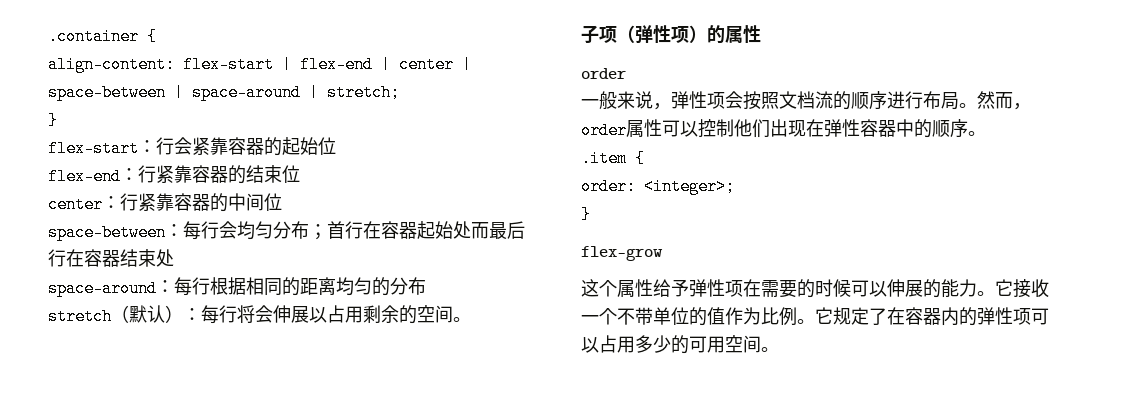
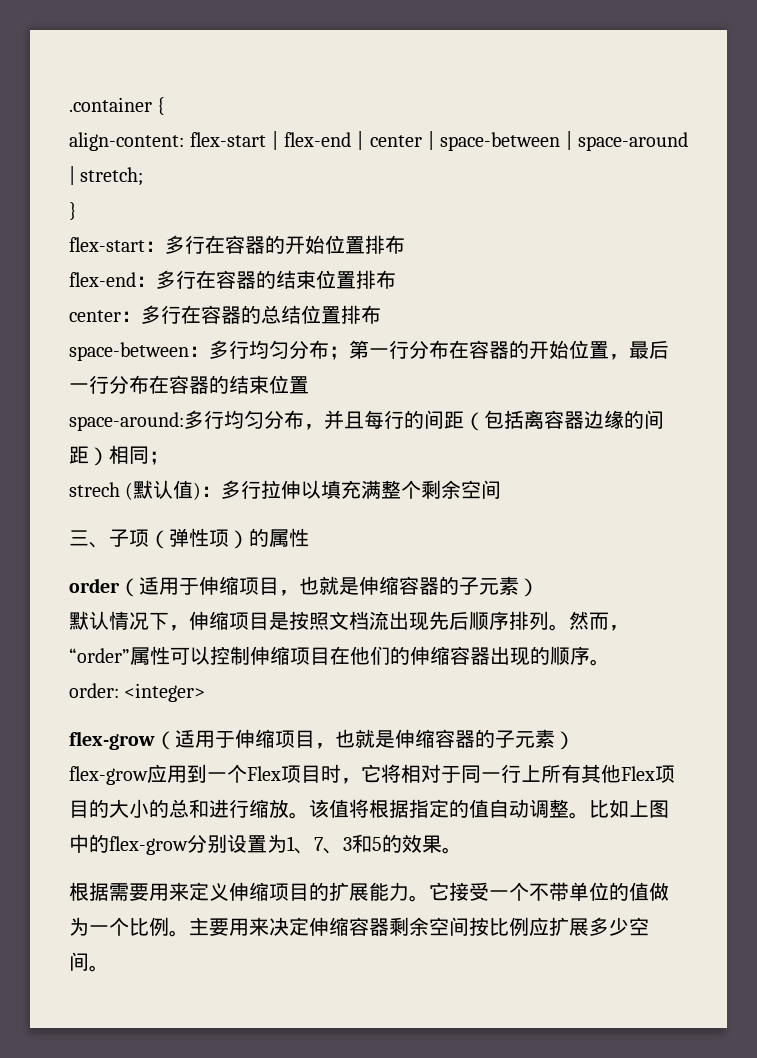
- flex-start：行会紧靠容器的起始位
+ flex-start：多行在容器的开始位置排布
- flex-end：行紧靠容器的结束位
+ flex-end：多行在容器的结束位置排布
- center：行紧靠容器的中间位
+ center：多行在容器的总结位置排布
- space-between：每行会均匀分布；首行在容器起始处而最后行在容器结束处
- space-around：每行根据相同的距离均匀的分布
- stretch（默认）：每行将会伸展以占用剩余的空间。
- 子项（弹性项）的属性
- order
- 一般来说，弹性项会按照文档流的顺序进行布局。
+ space-between：多行均匀分布；第一行分布在容器的开始位置，最后一行分布在容器的结束位置
+ space-around:多行均匀分布，并且每行的间距（包括离容器边缘的间距）相同；
+ strech (默认值)：多行拉伸以填充满整个剩余空间
+ 三、子项（弹性项）的属性
+ order（适用于伸缩项目，也就是伸缩容器的子元素）
+ 默认情况下，伸缩项目是按照文档流出现先后顺序排列。
- 然而，order属性可以控制他们出现在弹性容器中的顺序。
+ 然而，“order”属性可以控制伸缩项目在他们的伸缩容器出现的顺序。
- .item {
- order: <integer>;
- }
- flex-grow
- 这个属性给予弹性项在需要的时候可以伸展的能力。
+ order: <integer>
+ flex-grow（适用于伸缩项目，也就是伸缩容器的子元素）
+ flex-grow应用到一个Flex项目时，它将相对于同一行上所有其他Flex项目的大小的总和进行缩放。该值将根据指定的值自动调整。比如上图中的flex-grow分别设置为1、7、3和5的效果。
+ 根据需要用来定义伸缩项目的扩展能力。
- 它接收一个不带单位的值作为比例。它规定了在容器内的弹性项可以占用多少的可用空间。
+ 它接受一个不带单位的值做为一个比例。主要用来决定伸缩容器剩余空间按比例应扩展多少空间。

